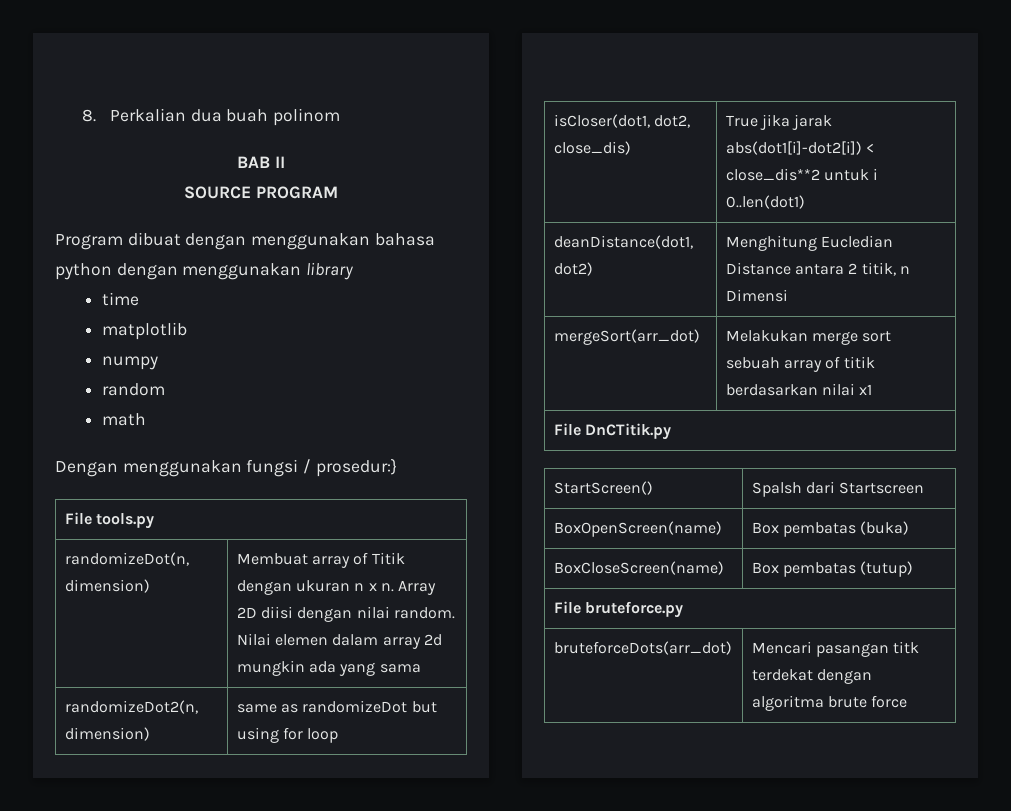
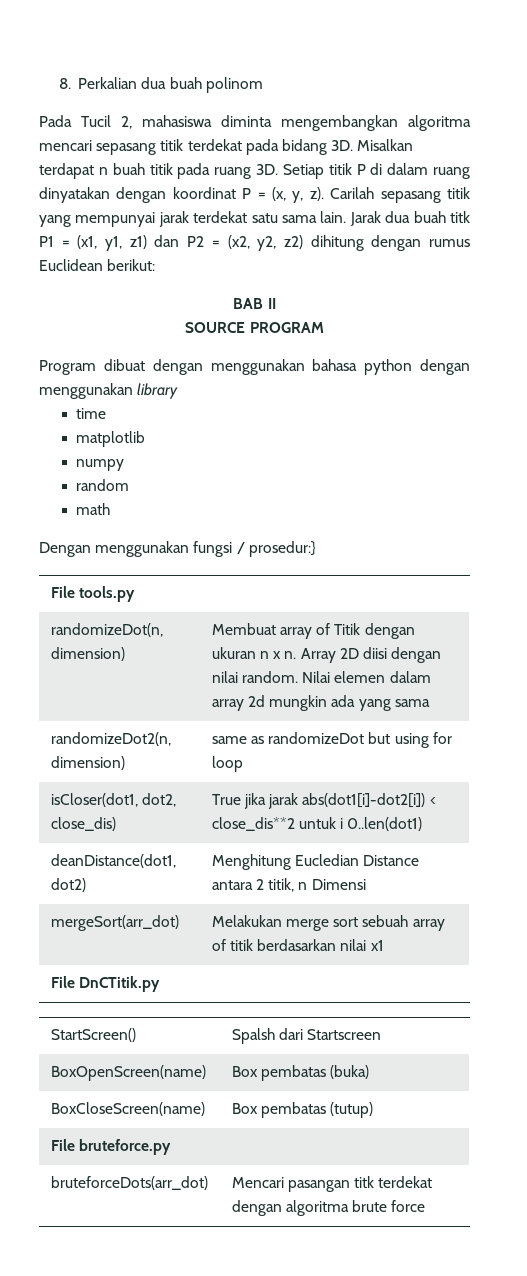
+ Pada Tucil 2, mahasiswa diminta mengembangkan algoritma mencari sepasang titik terdekat pada bidang 3D. Misalkan terdapat n buah titik pada ruang 3D. Setiap titik P di dalam ruang dinyatakan dengan koordinat P = (x, y, z). Carilah sepasang titik yang mempunyai jarak terdekat satu sama lain. Jarak dua buah titk P1 = (x1, y1, z1) dan P2 = (x2, y2, z2) dihitung dengan rumus Euclidean berikut:

